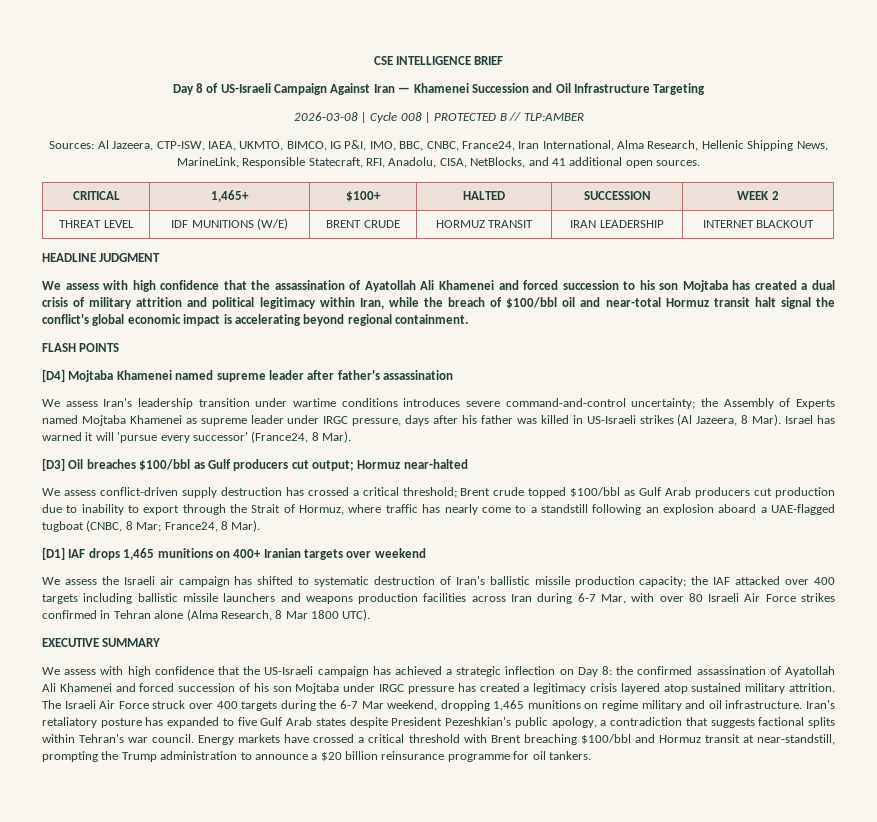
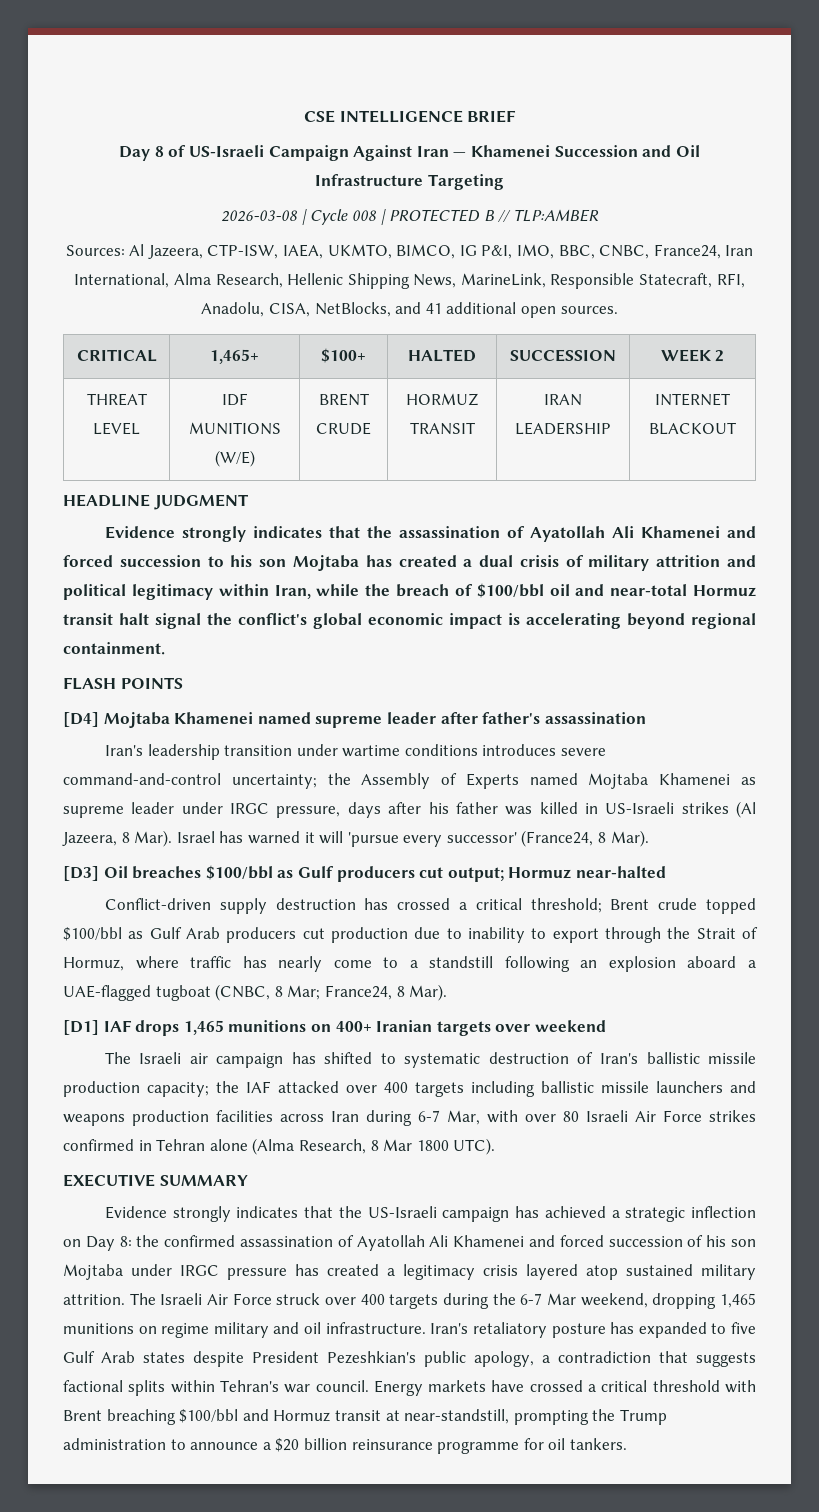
- We assess with high confidence that the assassination of Ayatollah Ali Khamenei and forced succession to his son Mojtaba has created a dual crisis of military attrition and political legitimacy within Iran, while the breach of $100/bbl oil and near-total Hormuz transit halt signal the conflict's global economic impact is accelerating beyond regional containment.
+ Evidence strongly indicates that the assassination of Ayatollah Ali Khamenei and forced succession to his son Mojtaba has created a dual crisis of military attrition and political legitimacy within Iran, while the breach of $100/bbl oil and near-total Hormuz transit halt signal the conflict's global economic impact is accelerating beyond regional containment.
- We assess Iran's leadership transition under wartime conditions introduces severe command-and-control uncertainty; the Assembly of Experts named Mojtaba Khamenei as supreme leader under IRGC pressure, days after his father was killed in US-Israeli strikes (Al Jazeera, 8 Mar).
+ Iran's leadership transition under wartime conditions introduces severe command-and-control uncertainty; the Assembly of Experts named Mojtaba Khamenei as supreme leader under IRGC pressure, days after his father was killed in US-Israeli strikes (Al Jazeera, 8 Mar).
- We assess conflict-driven supply destruction has crossed a critical threshold; Brent crude topped $100/bbl as Gulf Arab producers cut production due to inability to export through the Strait of Hormuz, where traffic has nearly come to a standstill following an explosion aboard a UAE-flagged tugboat (CNBC, 8 Mar; France24, 8 Mar).
+ Conflict-driven supply destruction has crossed a critical threshold; Brent crude topped $100/bbl as Gulf Arab producers cut production due to inability to export through the Strait of Hormuz, where traffic has nearly come to a standstill following an explosion aboard a UAE-flagged tugboat (CNBC, 8 Mar; France24, 8 Mar).
- We assess the Israeli air campaign has shifted to systematic destruction of Iran's ballistic missile production capacity; the IAF attacked over 400 targets including ballistic missile launchers and weapons production facilities across Iran during 6-7 Mar, with over 80 Israeli Air Force strikes confirmed in Tehran alone (Alma Research, 8 Mar 1800 UTC).
+ The Israeli air campaign has shifted to systematic destruction of Iran's ballistic missile production capacity; the IAF attacked over 400 targets including ballistic missile launchers and weapons production facilities across Iran during 6-7 Mar, with over 80 Israeli Air Force strikes confirmed in Tehran alone (Alma Research, 8 Mar 1800 UTC).
- We assess with high confidence that the US-Israeli campaign has achieved a strategic inflection on Day 8: the confirmed assassination of Ayatollah Ali Khamenei and forced succession of his son Mojtaba under IRGC pressure has created a legitimacy crisis layered atop sustained military attrition.
+ Evidence strongly indicates that the US-Israeli campaign has achieved a strategic inflection on Day 8: the confirmed assassination of Ayatollah Ali Khamenei and forced succession of his son Mojtaba under IRGC pressure has created a legitimacy crisis layered atop sustained military attrition.

